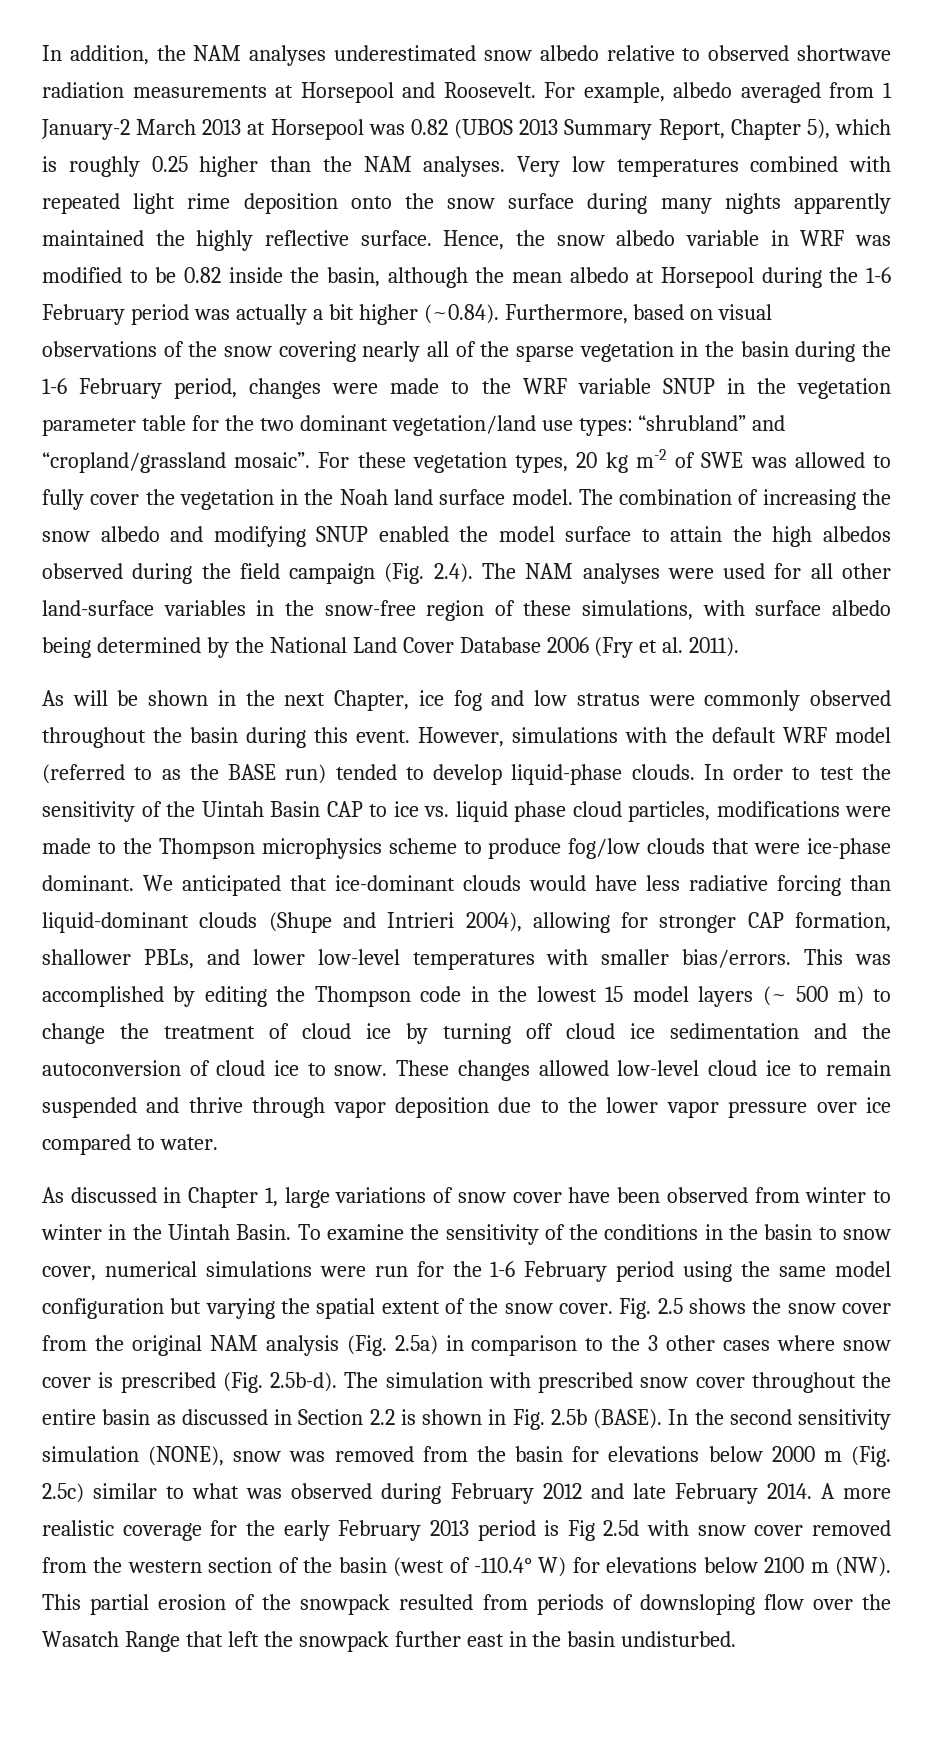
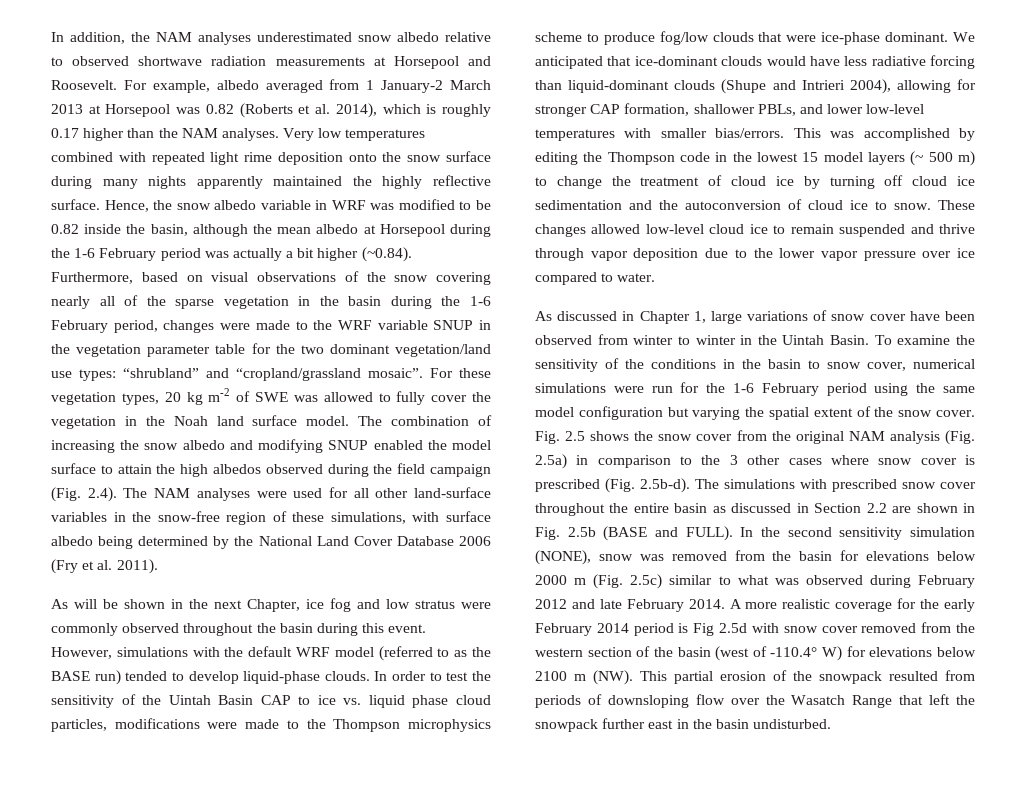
- For example, albedo averaged from 1 January-2 March 2013 at Horsepool was 0.82 (UBOS 2013 Summary Report, Chapter 5), which is roughly 0.25 higher than the NAM analyses.
+ For example, albedo averaged from 1 January-2 March 2013 at Horsepool was 0.82 (Roberts et al. 2014), which is roughly 0.17 higher than the NAM analyses.
- Fig. 2.5 shows the snow cover from the original NAM analysis (Fig. 2.5a) in comparison to the 3 other cases where snow cover is prescribed (Fig. 2.5b-d). The simulation with prescribed snow cover throughout the entire basin as discussed in Section 2.2 is shown in Fig. 2.5b (BASE).
+ Fig. 2.5 shows the snow cover from the original NAM analysis (Fig. 2.5a) in comparison to the 3 other cases where snow cover is prescribed (Fig. 2.5b-d). The simulations with prescribed snow cover throughout the entire basin as discussed in Section 2.2 are shown in Fig. 2.5b (BASE and FULL).
- A more realistic coverage for the early February 2013 period is Fig 2.5d with snow cover removed from the western section of the basin (west of -110.4° W) for elevations below 2100 m (NW). This partial erosion of the snowpack resulted from periods of downsloping flow over the Wasatch Range that left the snowpack further east in the basin undisturbed.
+ A more realistic coverage for the early February 2014 period is Fig 2.5d with snow cover removed from the western section of the basin (west of -110.4° W) for elevations below 2100 m (NW). This partial erosion of the snowpack resulted from periods of downsloping flow over the Wasatch Range that left the snowpack further east in the basin undisturbed.

